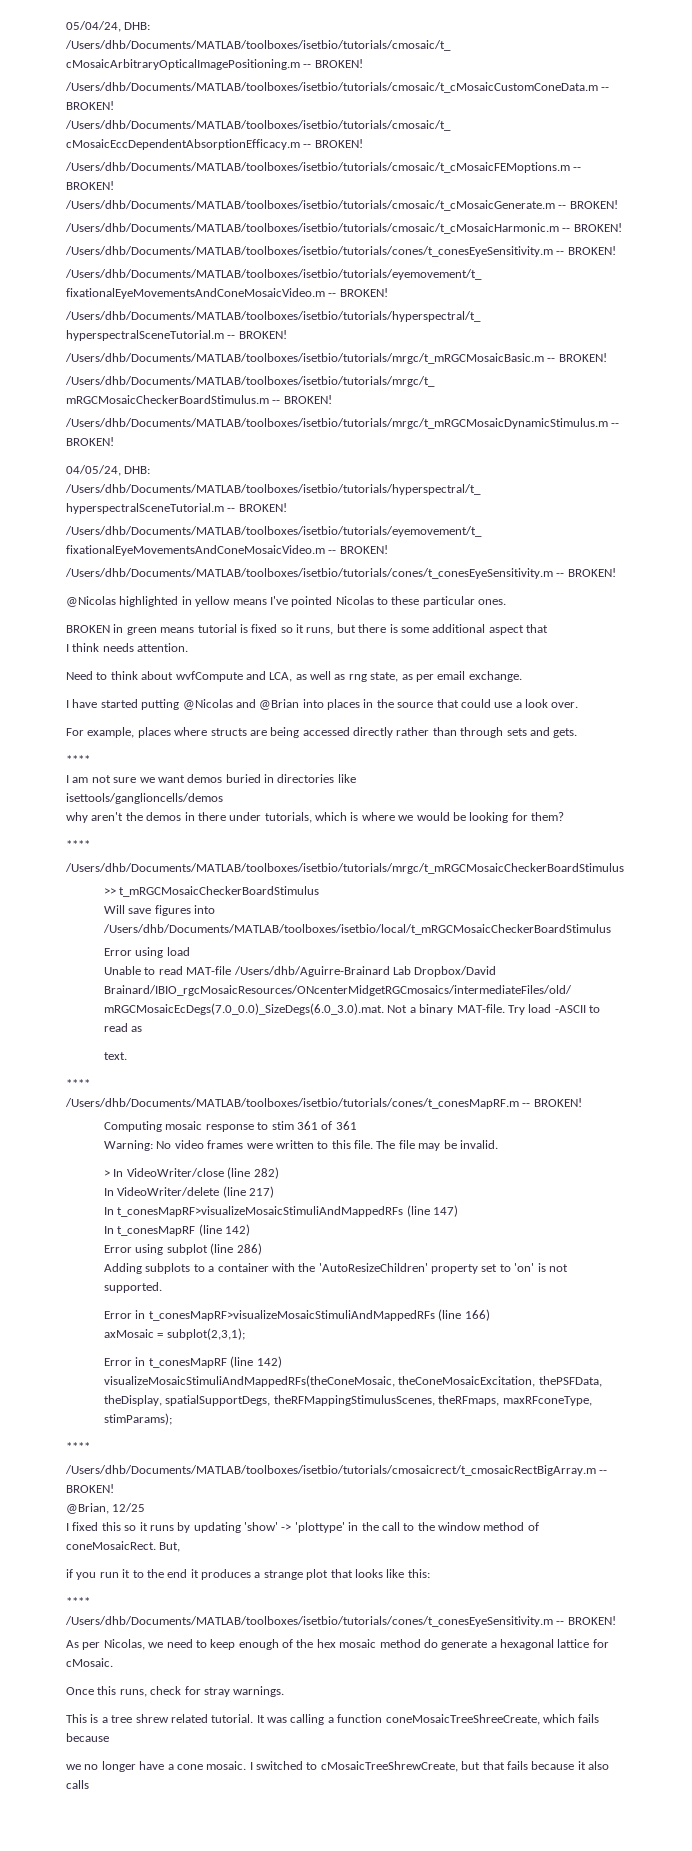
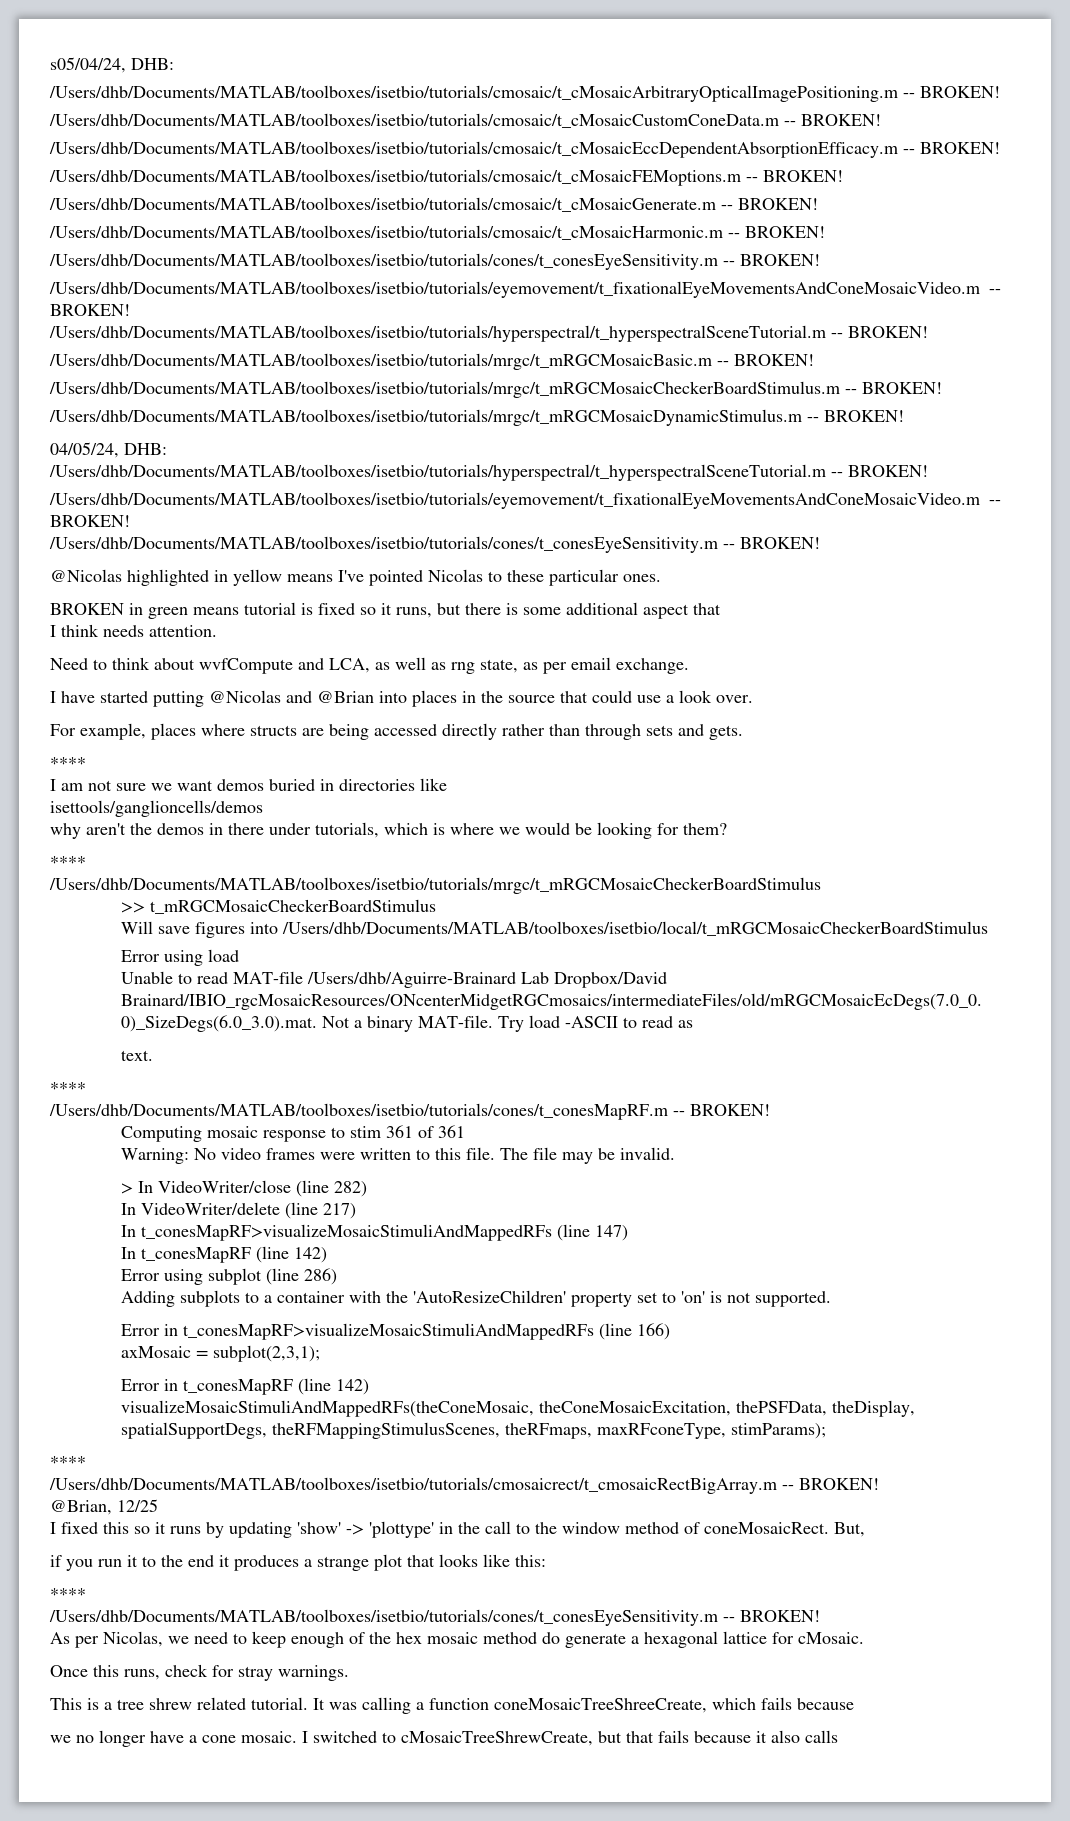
- 05/04/24, DHB:
+ s05/04/24, DHB:

